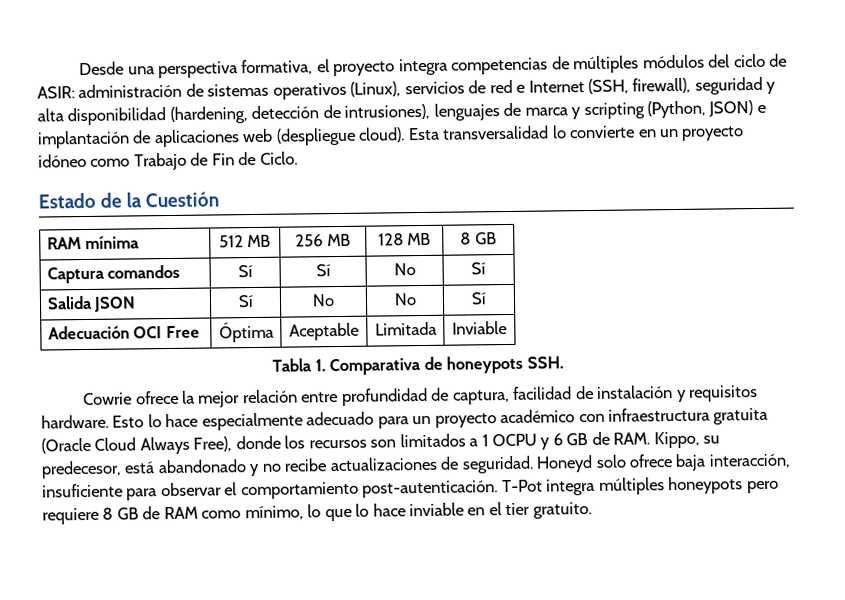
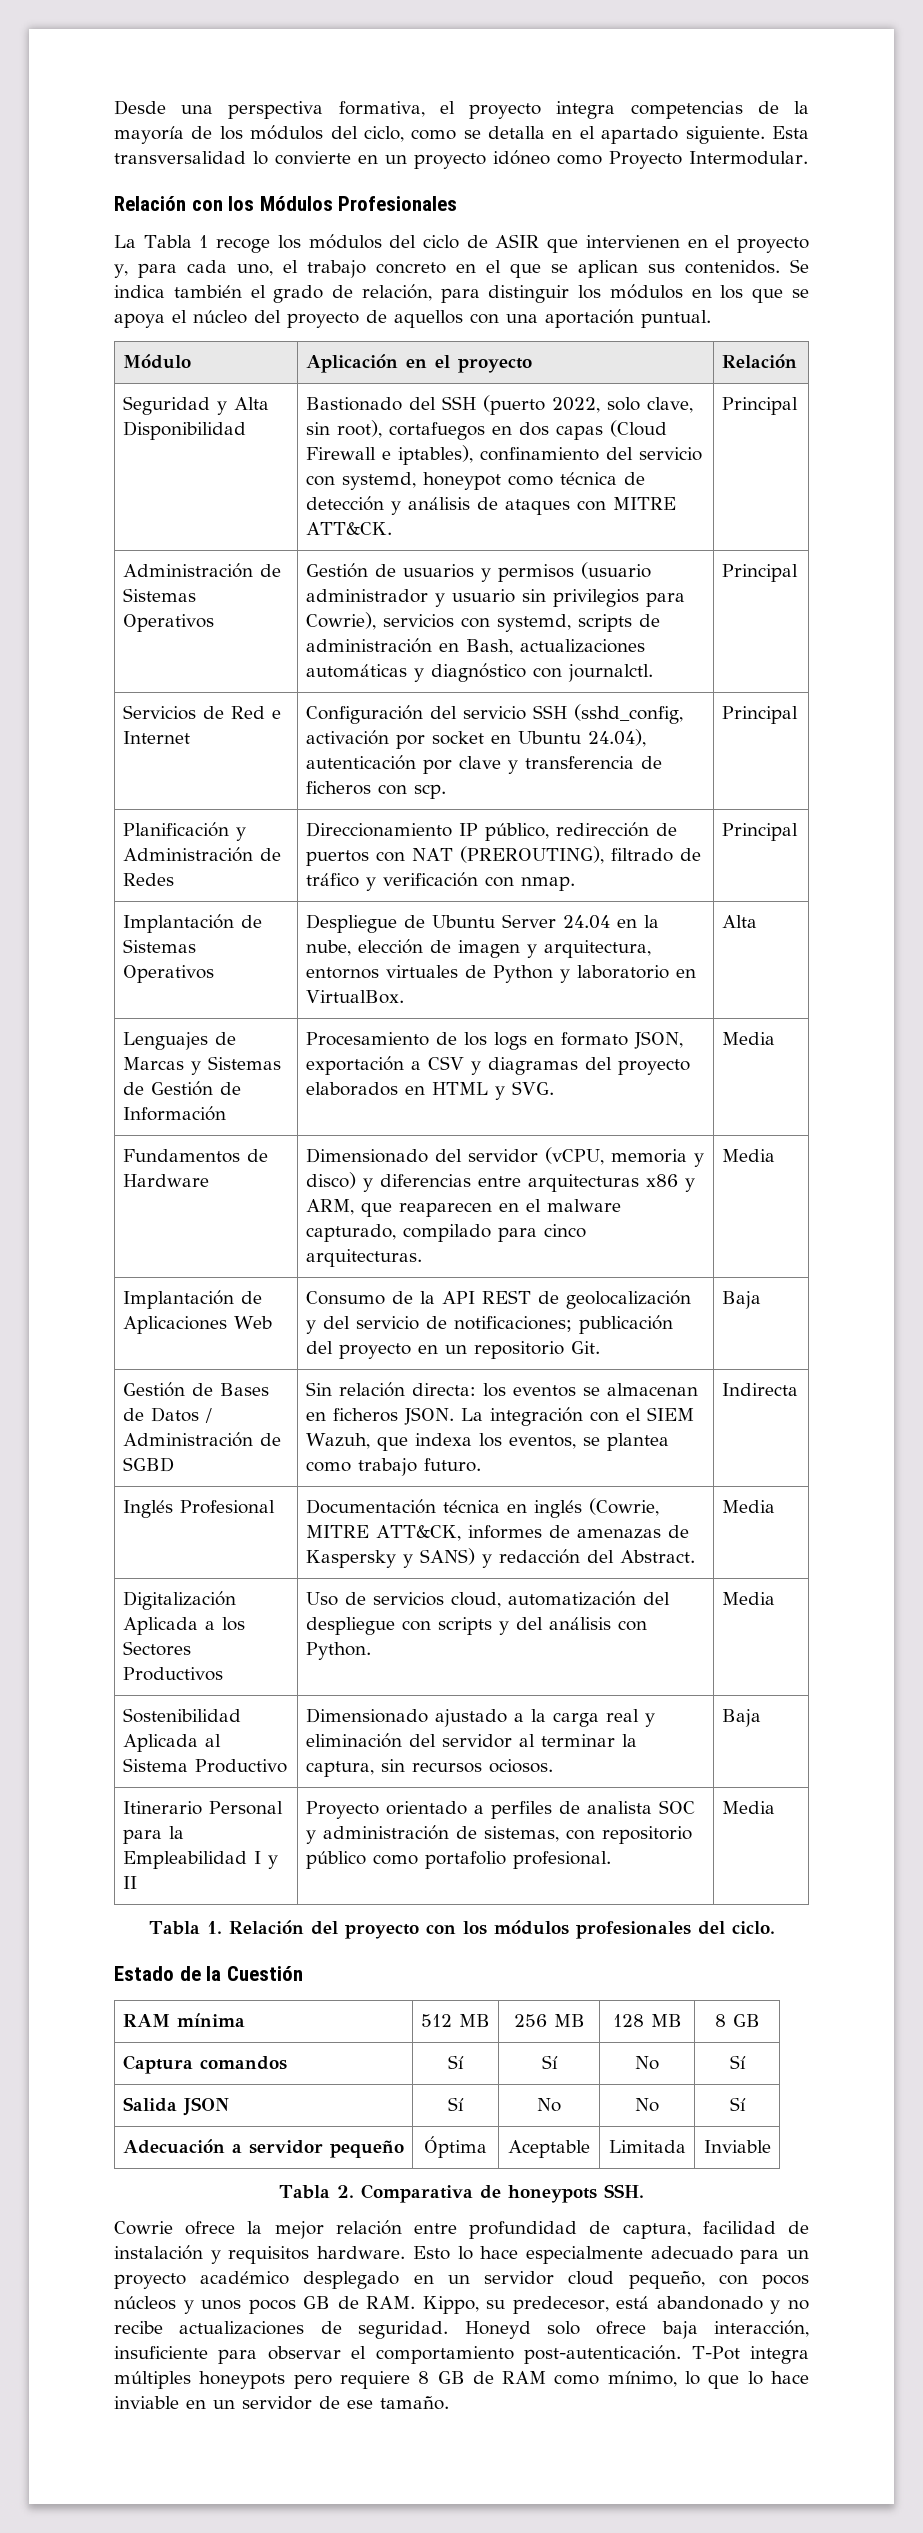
- Desde una perspectiva formativa, el proyecto integra competencias de múltiples módulos del ciclo de ASIR: administración de sistemas operativos (Linux), servicios de red e Internet (SSH, firewall), seguridad y alta disponibilidad (hardening, detección de intrusiones), lenguajes de marca y scripting (Python, JSON) e implantación de aplicaciones web (despliegue cloud).
+ Desde una perspectiva formativa, el proyecto integra competencias de la mayoría de los módulos del ciclo, como se detalla en el apartado siguiente.
- Esta transversalidad lo convierte en un proyecto idóneo como Trabajo de Fin de Ciclo.
+ Esta transversalidad lo convierte en un proyecto idóneo como Proyecto Intermodular.
+ Relación con los Módulos Profesionales
+ La Tabla 1 recoge los módulos del ciclo de ASIR que intervienen en el proyecto y, para cada uno, el trabajo concreto en el que se aplican sus contenidos. Se indica también el grado de relación, para distinguir los módulos en los que se apoya el núcleo del proyecto de aquellos con una aportación puntual.
+ Módulo | Aplicación en el proyecto | Relación
+ Seguridad y Alta Disponibilidad | Bastionado del SSH (puerto 2022, solo clave, sin root), cortafuegos en dos capas (Cloud Firewall e iptables), confinamiento del servicio con systemd, honeypot como técnica de detección y análisis de ataques con MITRE ATT&CK. | Principal
+ Administración de Sistemas Operativos | Gestión de usuarios y permisos (usuario administrador y usuario sin privilegios para Cowrie), servicios con systemd, scripts de administración en Bash, actualizaciones automáticas y diagnóstico con journalctl. | Principal
+ Servicios de Red e Internet | Configuración del servicio SSH (sshd_config, activación por socket en Ubuntu 24.04), autenticación por clave y transferencia de ficheros con scp. | Principal
+ Planificación y Administración de Redes | Direccionamiento IP público, redirección de puertos con NAT (PREROUTING), filtrado de tráfico y verificación con nmap. | Principal
+ Implantación de Sistemas Operativos | Despliegue de Ubuntu Server 24.04 en la nube, elección de imagen y arquitectura, entornos virtuales de Python y laboratorio en VirtualBox. | Alta
+ Lenguajes de Marcas y Sistemas de Gestión de Información | Procesamiento de los logs en formato JSON, exportación a CSV y diagramas del proyecto elaborados en HTML y SVG. | Media
+ Fundamentos de Hardware | Dimensionado del servidor (vCPU, memoria y disco) y diferencias entre arquitecturas x86 y ARM, que reaparecen en el malware capturado, compilado para cinco arquitecturas. | Media
+ Implantación de Aplicaciones Web | Consumo de la API REST de geolocalización y del servicio de notificaciones; publicación del proyecto en un repositorio Git. | Baja
+ Gestión de Bases de Datos / Administración de SGBD | Sin relación directa: los eventos se almacenan en ficheros JSON. La integración con el SIEM Wazuh, que indexa los eventos, se plantea como trabajo futuro. | Indirecta
+ Inglés Profesional | Documentación técnica en inglés (Cowrie, MITRE ATT&CK, informes de amenazas de Kaspersky y SANS) y redacción del Abstract. | Media
+ Digitalización Aplicada a los Sectores Productivos | Uso de servicios cloud, automatización del despliegue con scripts y del análisis con Python. | Media
+ Sostenibilidad Aplicada al Sistema Productivo | Dimensionado ajustado a la carga real y eliminación del servidor al terminar la captura, sin recursos ociosos. | Baja
+ Itinerario Personal para la Empleabilidad I y II | Proyecto orientado a perfiles de analista SOC y administración de sistemas, con repositorio público como portafolio profesional. | Media
+ Tabla 1. Relación del proyecto con los módulos profesionales del ciclo.
- Adecuación OCI Free | Óptima | Aceptable | Limitada | Inviable
+ Adecuación a servidor pequeño | Óptima | Aceptable | Limitada | Inviable
- Tabla 1. Comparativa de honeypots SSH.
+ Tabla 2. Comparativa de honeypots SSH.
- Esto lo hace especialmente adecuado para un proyecto académico con infraestructura gratuita (Oracle Cloud Always Free), donde los recursos son limitados a 1 OCPU y 6 GB de RAM. Kippo, su predecesor, está abandonado y no recibe actualizaciones de seguridad.
+ Esto lo hace especialmente adecuado para un proyecto académico desplegado en un servidor cloud pequeño, con pocos núcleos y unos pocos GB de RAM. Kippo, su predecesor, está abandonado y no recibe actualizaciones de seguridad.
- T-Pot integra múltiples honeypots pero requiere 8 GB de RAM como mínimo, lo que lo hace inviable en el tier gratuito.
+ T-Pot integra múltiples honeypots pero requiere 8 GB de RAM como mínimo, lo que lo hace inviable en un servidor de ese tamaño.

